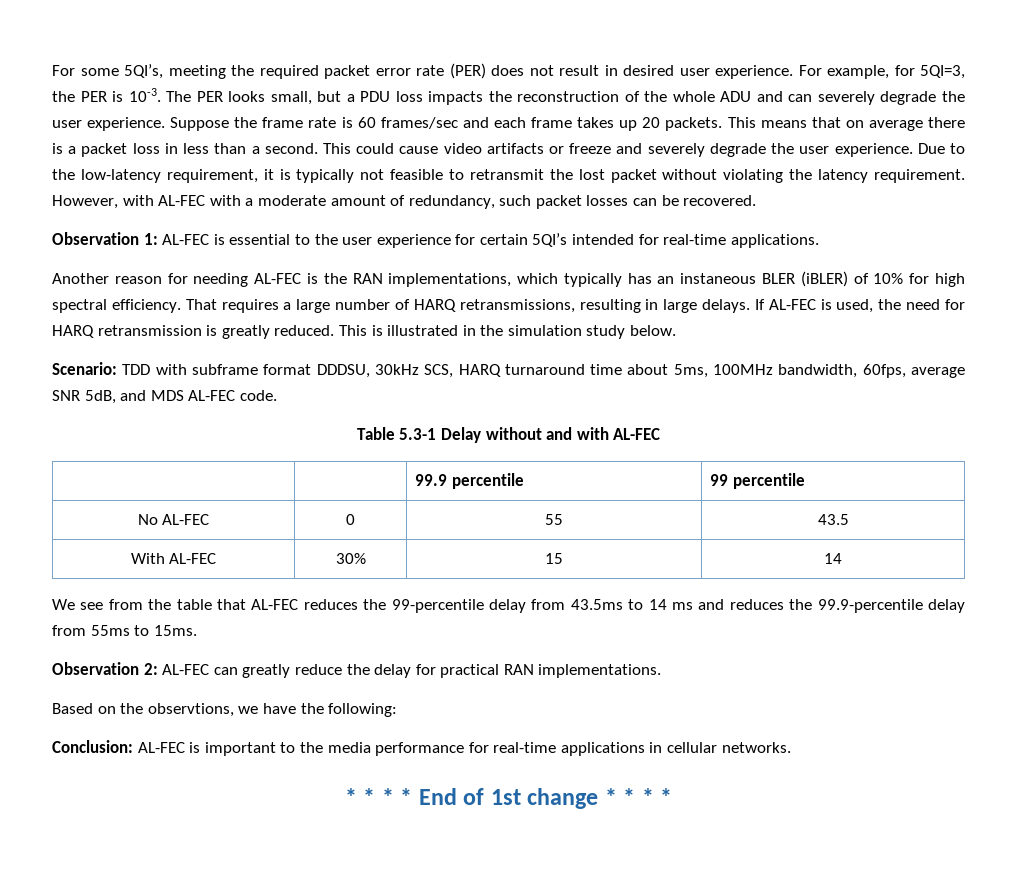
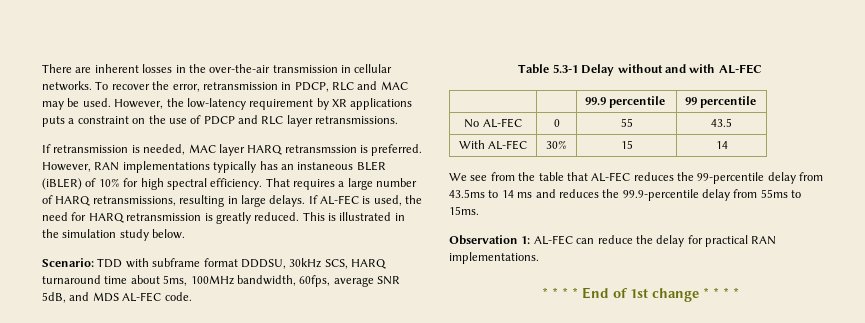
- For some 5QI’s, meeting the required packet error rate (PER) does not result in desired user experience. For example, for 5QI=3, the PER is 10-3. The PER looks small, but a PDU loss impacts the reconstruction of the whole ADU and can severely degrade the user experience. Suppose the frame rate is 60 frames/sec and each frame takes up 20 packets. This means that on average there is a packet loss in less than a second. This could cause video artifacts or freeze and severely degrade the user experience. Due to the low-latency requirement, it is typically not feasible to retransmit the lost packet without violating the latency requirement. However, with AL-FEC with a moderate amount of redundancy, such packet losses can be recovered.
- Observation 1: AL-FEC is essential to the user experience for certain 5QI’s intended for real-time applications.
- Another reason for needing AL-FEC is the RAN implementations, which typically has an instaneous BLER (iBLER) of 10% for high spectral efficiency.
+ There are inherent losses in the over-the-air transmission in cellular networks. To recover the error, retransmission in PDCP, RLC and MAC may be used. However, the low-latency requirement by XR applications puts a constraint on the use of PDCP and RLC layer retransmissions.
+ If retransmission is needed, MAC layer HARQ retransmssion is preferred. However, RAN implementations typically has an instaneous BLER (iBLER) of 10% for high spectral efficiency.
- Observation 2: AL-FEC can greatly reduce the delay for practical RAN implementations.
+ Observation 1: AL-FEC can reduce the delay for practical RAN implementations.
- Based on the observtions, we have the following:
- Conclusion: AL-FEC is important to the media performance for real-time applications in cellular networks.

